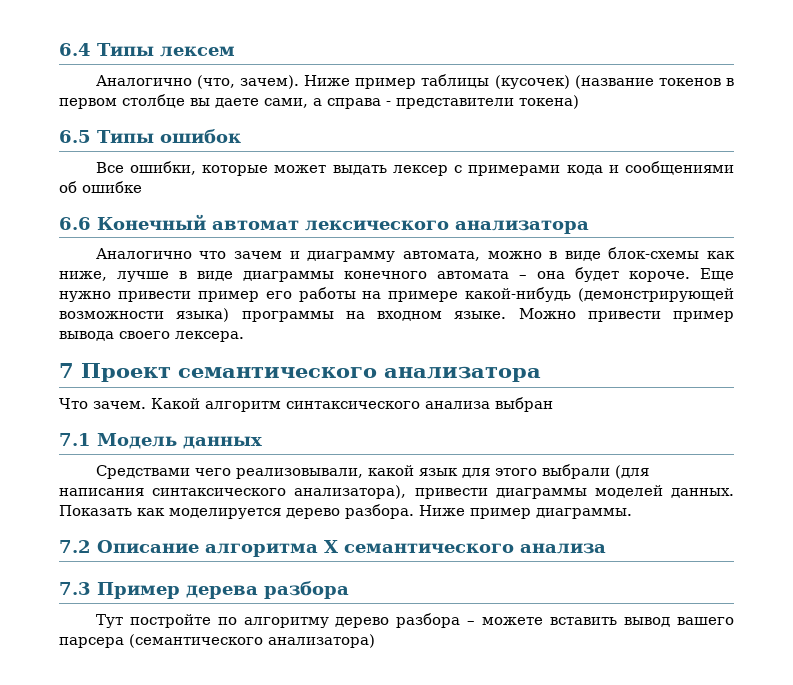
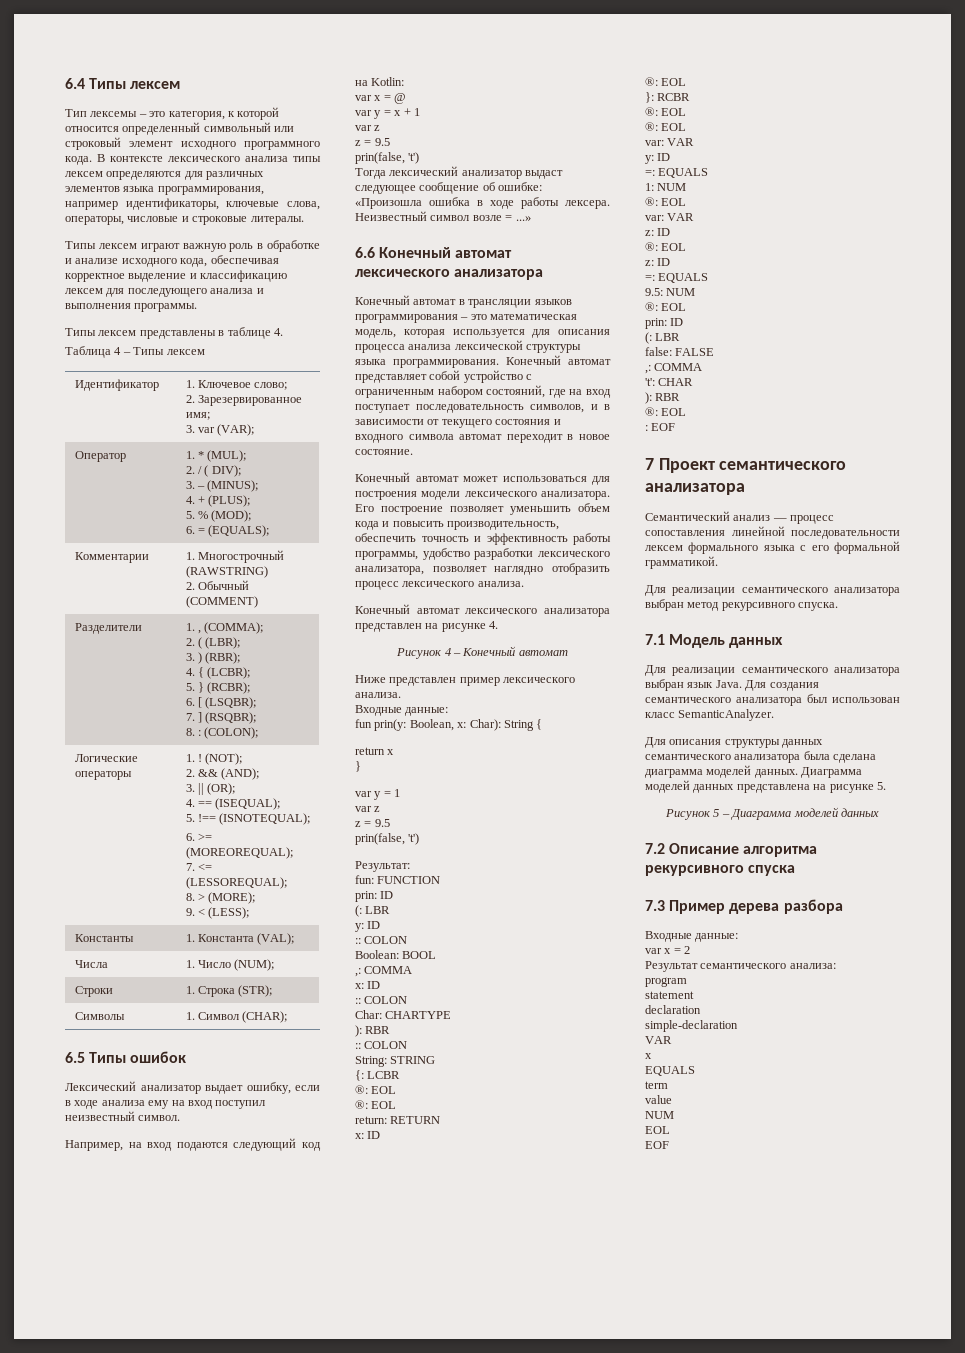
- Аналогично (что, зачем). Ниже пример таблицы (кусочек) (название токенов в первом столбце вы даете сами, а справа - представители токена)
+ Тип лексемы – это категория, к которой относится определенный символьный или строковый элемент исходного программного кода. В контексте лексического анализа типы лексем определяются для различных элементов языка программирования, например идентификаторы, ключевые слова, операторы, числовые и строковые литералы.
+ Типы лексем играют важную роль в обработке и анализе исходного кода, обеспечивая корректное выделение и классификацию лексем для последующего анализа и выполнения программы.
+ Типы лексем представлены в таблице 4.
+ Таблица 4 – Типы лексем
+ Идентификатор | 1. Ключевое слово;
+ 2. Зарезервированное имя;
+ 3. var (VAR);
+ Оператор | 1. * (MUL);
+ 2. / ( DIV);
+ 3. – (MINUS);
+ 4. + (PLUS);
+ 5. % (MOD);
+ 6. = (EQUALS);
+ Комментарии | 1. Многострочный (RAWSTRING)
+ 2. Обычный (COMMENT)
+ Разделители | 1. , (COMMA);
+ 2. ( (LBR);
+ 3. ) (RBR);
+ 4. { (LCBR);
+ 5. } (RCBR);
+ 6. [ (LSQBR);
+ 7. ] (RSQBR);
+ 8. : (COLON);
+ Логические операторы | 1. ! (NOT);
+ 2. && (AND);
+ 3. || (OR);
+ 4. == (ISEQUAL);
+ 5. !== (ISNOTEQUAL);
+ 6. >= (MOREOREQUAL);
+ 7. <= (LESSOREQUAL);
+ 8. > (MORE);
+ 9. < (LESS);
+ Константы | 1. Константа (VAL);
+ Числа | 1. Число (NUM);
+ Строки | 1. Строка (STR);
+ Символы | 1. Символ (CHAR);
  6.5 Типы ошибок
- Все ошибки, которые может выдать лексер с примерами кода и сообщениями об ошибке
+ Лексический анализатор выдает ошибку, если в ходе анализа ему на вход поступил неизвестный символ.
+ Например, на вход подаются следующий код на Kotlin:
+ var x = @
+ var y = x + 1
+ var z
+ z = 9.5
+ prin(false, 't')
+ Тогда лексический анализатор выдаст следующее сообщение об ошибке: «Произошла ошибка в ходе работы лексера. Неизвестный символ возле = ...»
- Аналогично что зачем и диаграмму автомата, можно в виде блок-схемы как ниже, лучше в виде диаграммы конечного автомата – она будет короче. Еще нужно привести пример его работы на примере какой-нибудь (демонстрирующей возможности языка) программы на входном языке. Можно привести пример вывода своего лексера.
+ Конечный автомат в трансляции языков программирования – это математическая модель, которая используется для описания процесса анализа лексической структуры языка программирования. Конечный автомат представляет собой устройство с ограниченным набором состояний, где на вход поступает последовательность символов, и в зависимости от текущего состояния и входного символа автомат переходит в новое состояние.
+ Конечный автомат может использоваться для построения модели лексического анализатора. Его построение позволяет уменьшить объем кода и повысить производительность, обеспечить точность и эффективность работы программы, удобство разработки лексического анализатора, позволяет наглядно отобразить процесс лексического анализа.
+ Конечный автомат лексического анализатора представлен на рисунке 4.
+ Рисунок 4 – Конечный автомат
+ Ниже представлен пример лексического анализа.
+ Входные данные:
+ fun prin(y: Boolean, x: Char): String {
+ return x
+ }
+ var y = 1
+ var z
+ z = 9.5
+ prin(false, 't')
+ Результат:
+ fun: FUNCTION
+ prin: ID
+ (: LBR
+ y: ID
+ :: COLON
+ Boolean: BOOL
+ ,: COMMA
+ x: ID
+ :: COLON
+ Char: CHARTYPE
+ ): RBR
+ :: COLON
+ String: STRING
+ {: LCBR
+ ®: EOL
+ ®: EOL
+ return: RETURN
+ x: ID
+ ®: EOL
+ }: RCBR
+ ®: EOL
+ ®: EOL
+ var: VAR
+ y: ID
+ =: EQUALS
+ 1: NUM
+ ®: EOL
+ var: VAR
+ z: ID
+ ®: EOL
+ z: ID
+ =: EQUALS
+ 9.5: NUM
+ ®: EOL
+ prin: ID
+ (: LBR
+ false: FALSE
+ ,: COMMA
+ 't': CHAR
+ ): RBR
+ ®: EOL
+ : EOF
  7 Проект семантического анализатора
- Что зачем. Какой алгоритм синтаксического анализа выбран
+ Семантический анализ — процесс сопоставления линейной последовательности лексем формального языка с его формальной грамматикой.
+ Для реализации семантического анализатора выбран метод рекурсивного спуска.
  7.1 Модель данных
- Средствами чего реализовывали, какой язык для этого выбрали (для написания синтаксического анализатора), привести диаграммы моделей данных. Показать как моделируется дерево разбора. Ниже пример диаграммы.
+ Для реализации семантического анализатора выбран язык Java. Для создания семантического анализатора был использован класс SemanticAnalyzer.
+ Для описания структуры данных семантического анализатора была сделана диаграмма моделей данных. Диаграмма моделей данных представлена на рисунке 5.
+ Рисунок 5 – Диаграмма моделей данных
- 7.2 Описание алгоритма X семантического анализа
+ 7.2 Описание алгоритма рекурсивного спуска
  7.3 Пример дерева разбора
- Тут постройте по алгоритму дерево разбора – можете вставить вывод вашего парсера (семантического анализатора)
+ Входные данные:
+ var x = 2
+ Результат семантического анализа:
+ program
+ statement
+ declaration
+ simple-declaration
+ VAR
+ x
+ EQUALS
+ term
+ value
+ NUM
+ EOL
+ EOF

